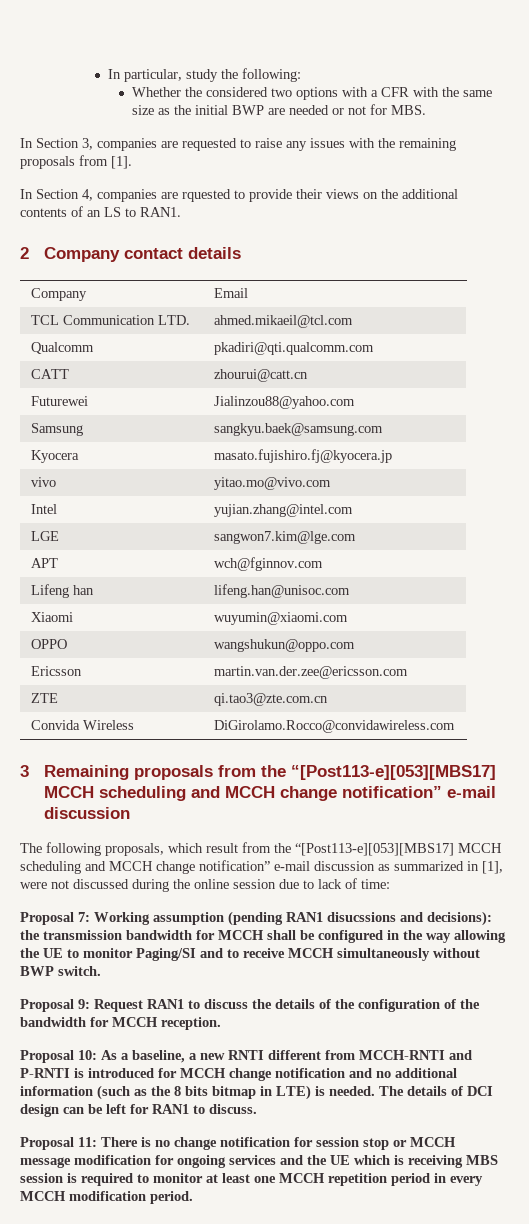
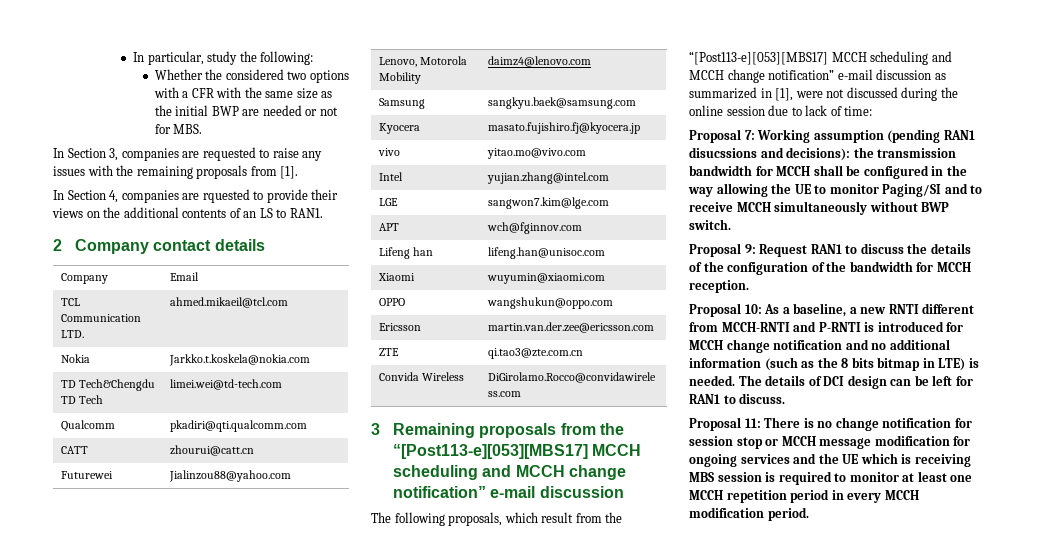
+ Nokia | Jarkko.t.koskela@nokia.com
+ TD Tech&Chengdu TD Tech | limei.wei@td-tech.com
+ Lenovo, Motorola Mobility | daimz4@lenovo.com

